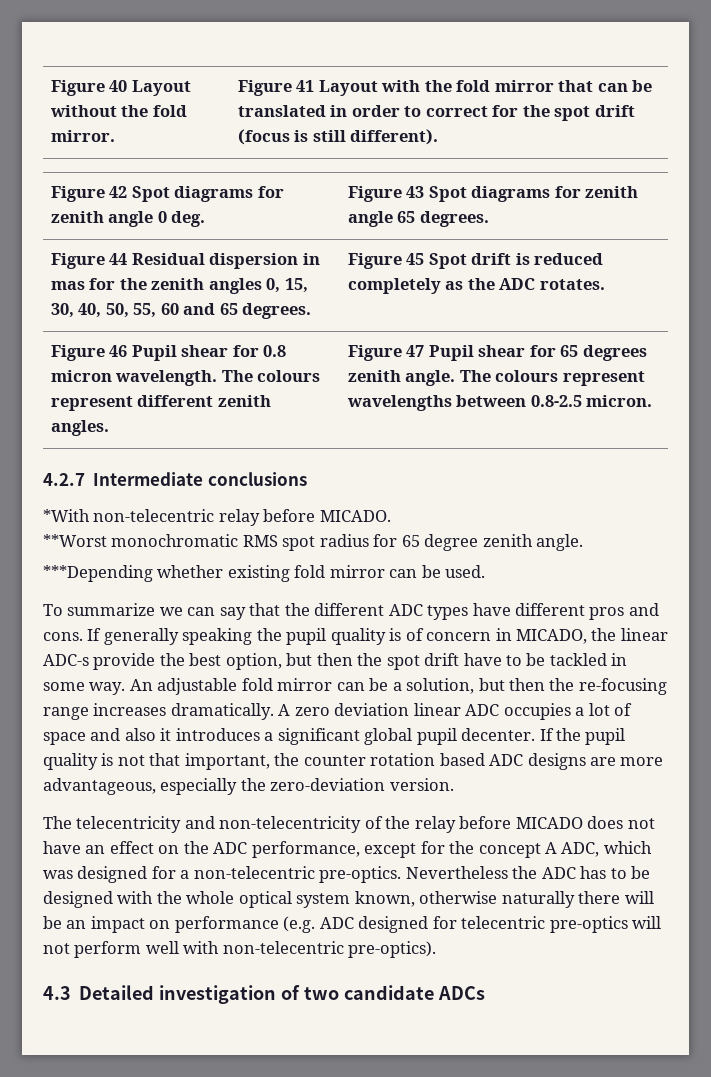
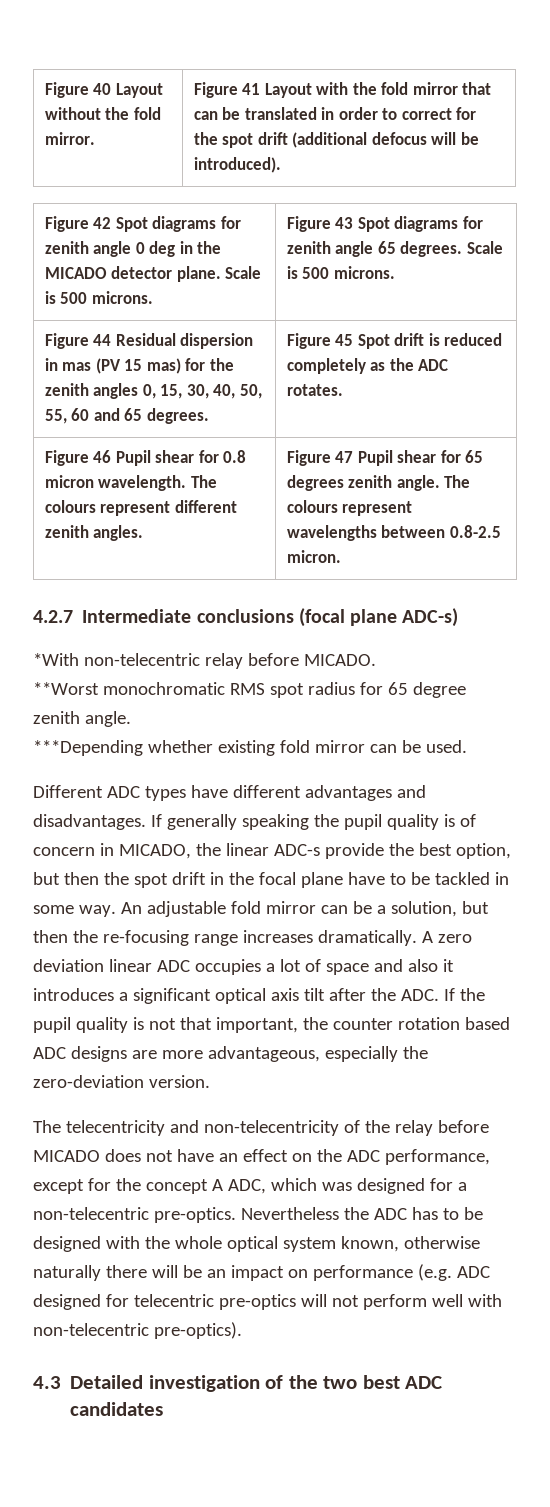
- Figure 40 Layout without the fold mirror. | Figure 41 Layout with the fold mirror that can be translated in order to correct for the spot drift (focus is still different).
+ Figure 40 Layout without the fold mirror. | Figure 41 Layout with the fold mirror that can be translated in order to correct for the spot drift (additional defocus will be introduced).
- Figure 42 Spot diagrams for zenith angle 0 deg. | Figure 43 Spot diagrams for zenith angle 65 degrees.
+ Figure 42 Spot diagrams for zenith angle 0 deg in the MICADO detector plane. Scale is 500 microns. | Figure 43 Spot diagrams for zenith angle 65 degrees. Scale is 500 microns.
- Figure 44 Residual dispersion in mas for the zenith angles 0, 15, 30, 40, 50, 55, 60 and 65 degrees. | Figure 45 Spot drift is reduced completely as the ADC rotates.
+ Figure 44 Residual dispersion in mas (PV 15 mas) for the zenith angles 0, 15, 30, 40, 50, 55, 60 and 65 degrees. | Figure 45 Spot drift is reduced completely as the ADC rotates.
- 4.2.7 Intermediate conclusions
+ 4.2.7 Intermediate conclusions (focal plane ADC-s)
- To summarize we can say that the different ADC types have different pros and cons.
+ Different ADC types have different advantages and disadvantages.
- If generally speaking the pupil quality is of concern in MICADO, the linear ADC-s provide the best option, but then the spot drift have to be tackled in some way.
+ If generally speaking the pupil quality is of concern in MICADO, the linear ADC-s provide the best option, but then the spot drift in the focal plane have to be tackled in some way.
- A zero deviation linear ADC occupies a lot of space and also it introduces a significant global pupil decenter. If the pupil quality is not that important, the counter rotation based ADC designs are more advantageous, especially the zero-deviation version.
+ A zero deviation linear ADC occupies a lot of space and also it introduces a significant optical axis tilt after the ADC. If the pupil quality is not that important, the counter rotation based ADC designs are more advantageous, especially the zero-deviation version.
- 4.3 Detailed investigation of two candidate ADCs
+ 4.3 Detailed investigation of the two best ADC candidates

